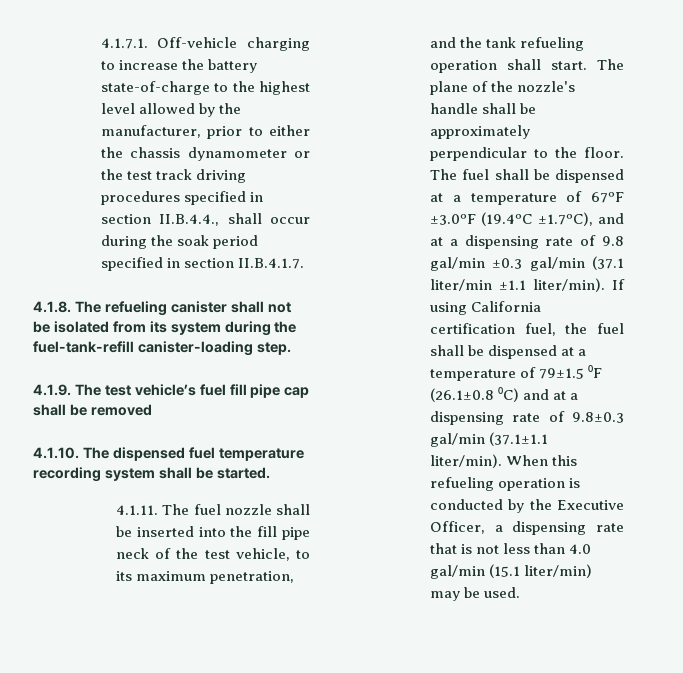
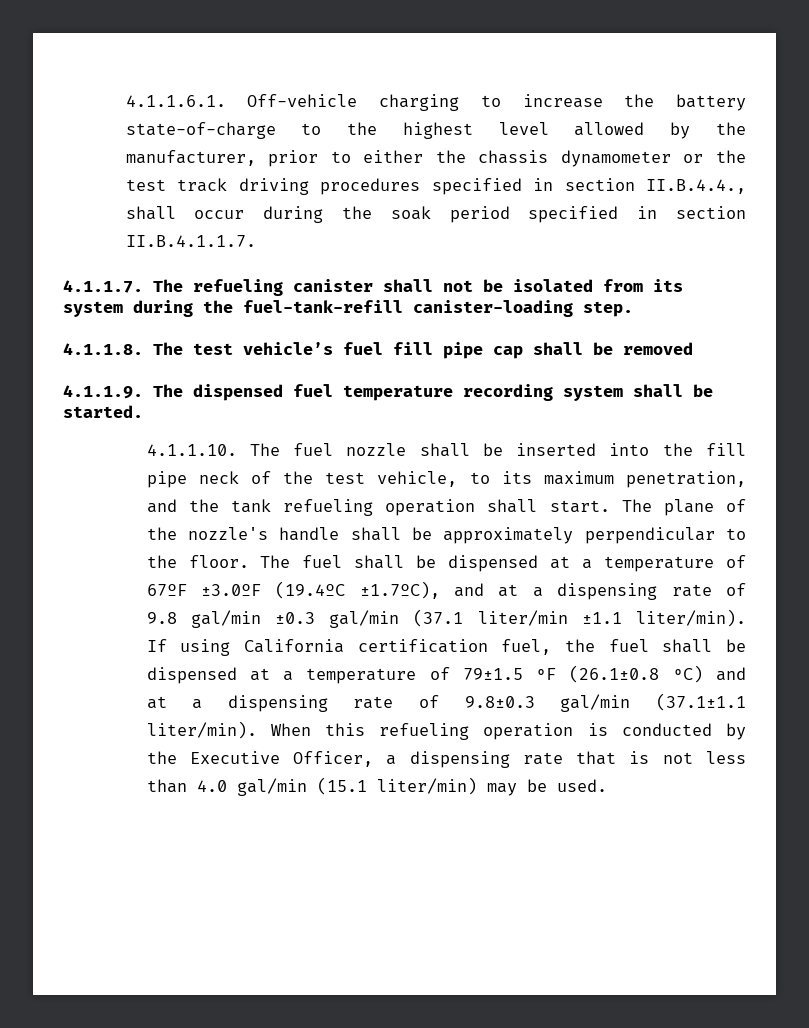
- 4.1.7.1. Off-vehicle charging to increase the battery state-of-charge to the highest level allowed by the manufacturer, prior to either the chassis dynamometer or the test track driving procedures specified in section II.B.4.4., shall occur during the soak period specified in section II.B.4.1.7.
- 4.1.8. The refueling canister shall not be isolated from its system during the fuel-tank-refill canister-loading step.
+ 4.1.1.6.1. Off-vehicle charging to increase the battery state-of-charge to the highest level allowed by the manufacturer, prior to either the chassis dynamometer or the test track driving procedures specified in section II.B.4.4., shall occur during the soak period specified in section II.B.4.1.1.7.
+ 4.1.1.7. The refueling canister shall not be isolated from its system during the fuel-tank-refill canister-loading step.
- 4.1.9. The test vehicle’s fuel fill pipe cap shall be removed
+ 4.1.1.8. The test vehicle’s fuel fill pipe cap shall be removed
- 4.1.10. The dispensed fuel temperature recording system shall be started.
+ 4.1.1.9. The dispensed fuel temperature recording system shall be started.
- 4.1.11. The fuel nozzle shall be inserted into the fill pipe neck of the test vehicle, to its maximum penetration, and the tank refueling operation shall start.
+ 4.1.1.10. The fuel nozzle shall be inserted into the fill pipe neck of the test vehicle, to its maximum penetration, and the tank refueling operation shall start.

